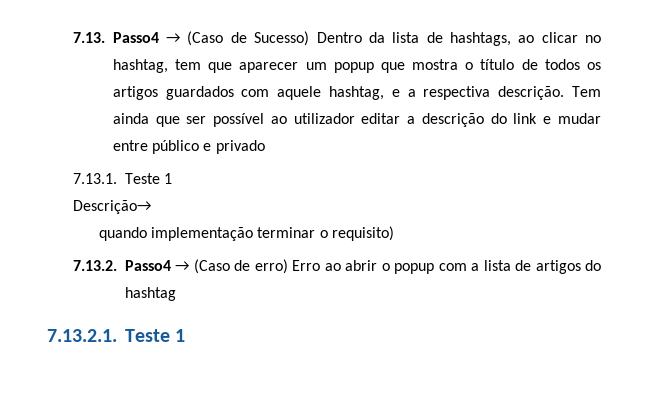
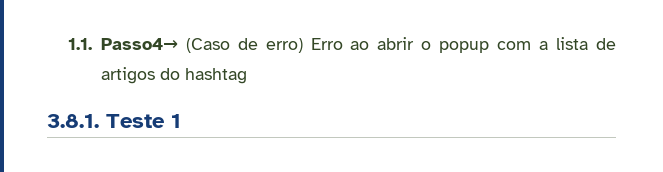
- 7.13. Passo4 → (Caso de Sucesso) Dentro da lista de hashtags, ao clicar no hashtag, tem que aparecer um popup que mostra o título de todos os artigos guardados com aquele hashtag, e a respectiva descrição. Tem ainda que ser possível ao utilizador editar a descrição do link e mudar entre público e privado
- 7.13.1. Teste 1
- Descrição→
- quando implementação terminar o requisito)
- 7.13.2. Passo4 → (Caso de erro) Erro ao abrir o popup com a lista de artigos do hashtag
+ 1.1. Passo4→ (Caso de erro) Erro ao abrir o popup com a lista de artigos do hashtag
- 7.13.2.1. Teste 1
+ 3.8.1. Teste 1

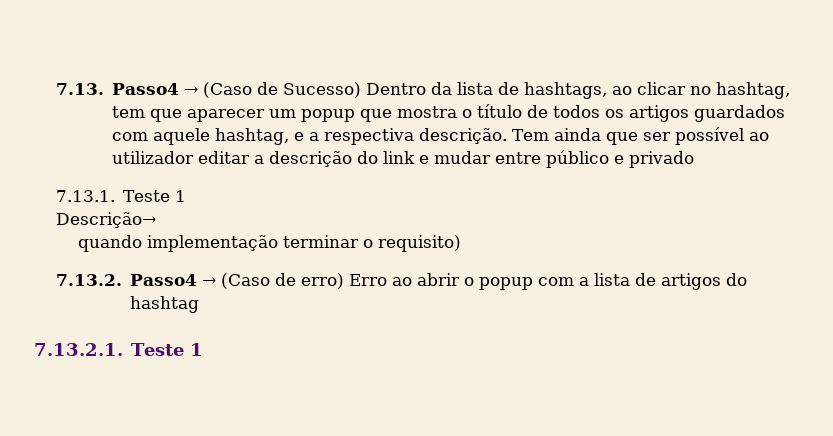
- 1.1. Passo4→ (Caso de erro) Erro ao abrir o popup com a lista de artigos do hashtag
+ 7.13. Passo4 → (Caso de Sucesso) Dentro da lista de hashtags, ao clicar no hashtag, tem que aparecer um popup que mostra o título de todos os artigos guardados com aquele hashtag, e a respectiva descrição. Tem ainda que ser possível ao utilizador editar a descrição do link e mudar entre público e privado
+ 7.13.1. Teste 1
+ Descrição→
+ quando implementação terminar o requisito)
+ 7.13.2. Passo4 → (Caso de erro) Erro ao abrir o popup com a lista de artigos do hashtag
- 3.8.1. Teste 1
+ 7.13.2.1. Teste 1

